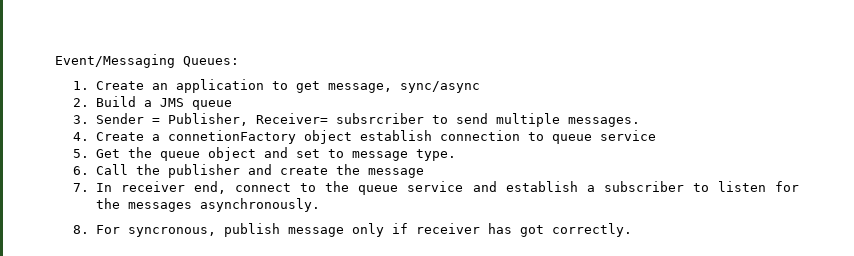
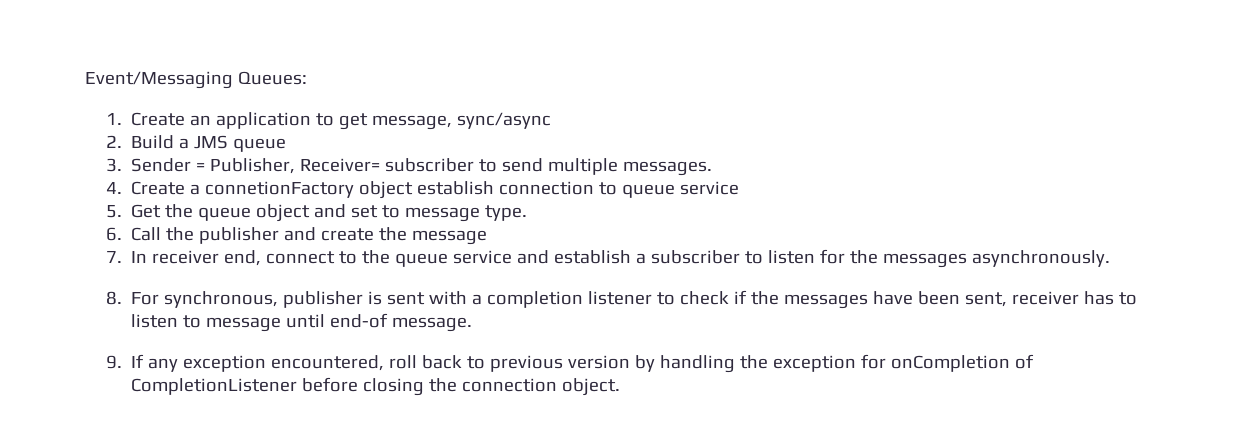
- 3. Sender = Publisher, Receiver= subsrcriber to send multiple messages.
+ 3. Sender = Publisher, Receiver= subscriber to send multiple messages.
- 8. For syncronous, publish message only if receiver has got correctly.
+ 8. For synchronous, publisher is sent with a completion listener to check if the messages have been sent, receiver has to listen to message until end-of message.
+ 9. If any exception encountered, roll back to previous version by handling the exception for onCompletion of CompletionListener before closing the connection object.

